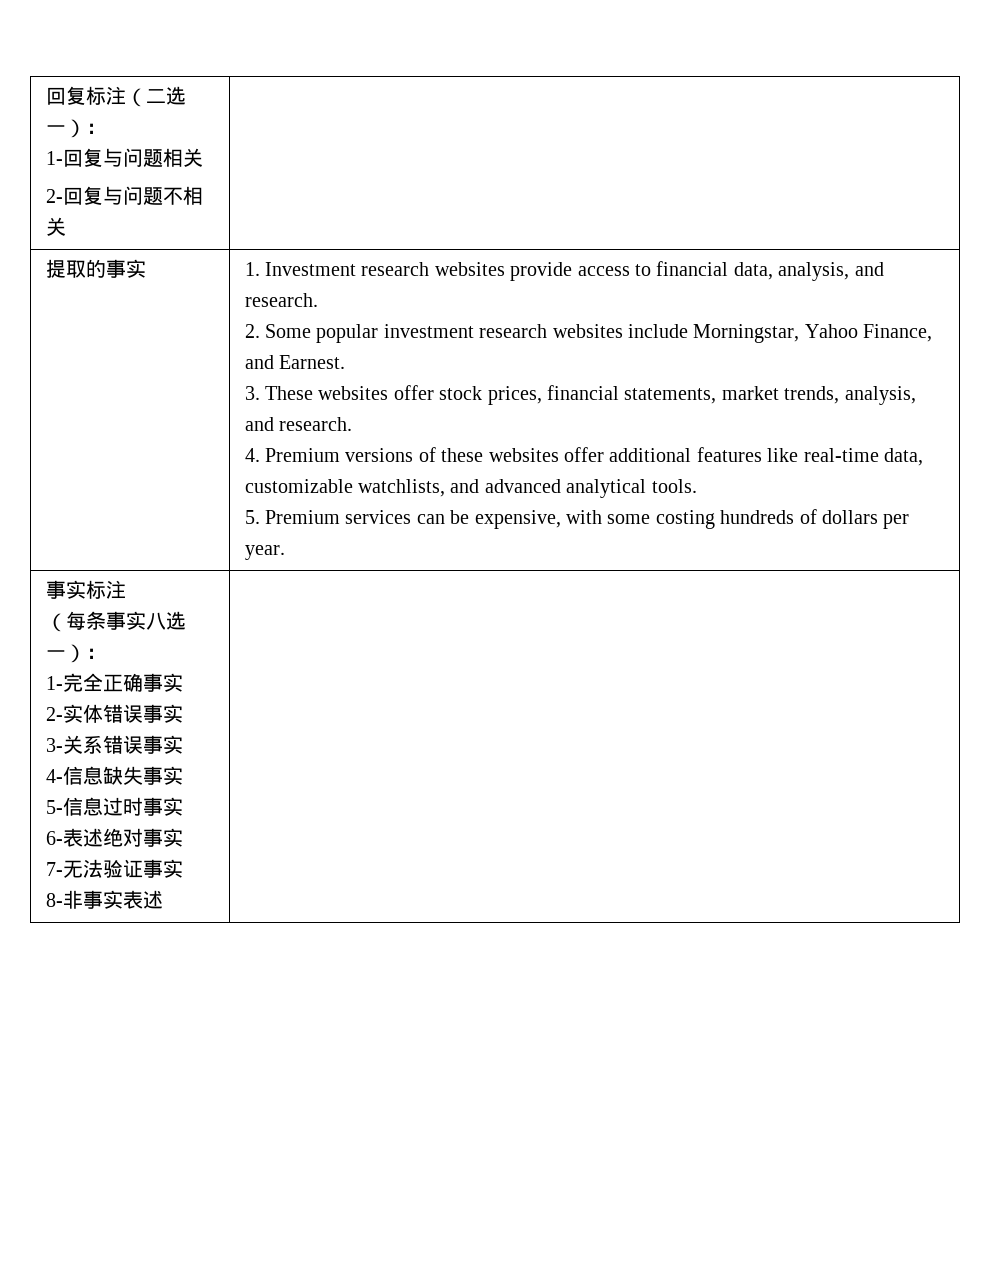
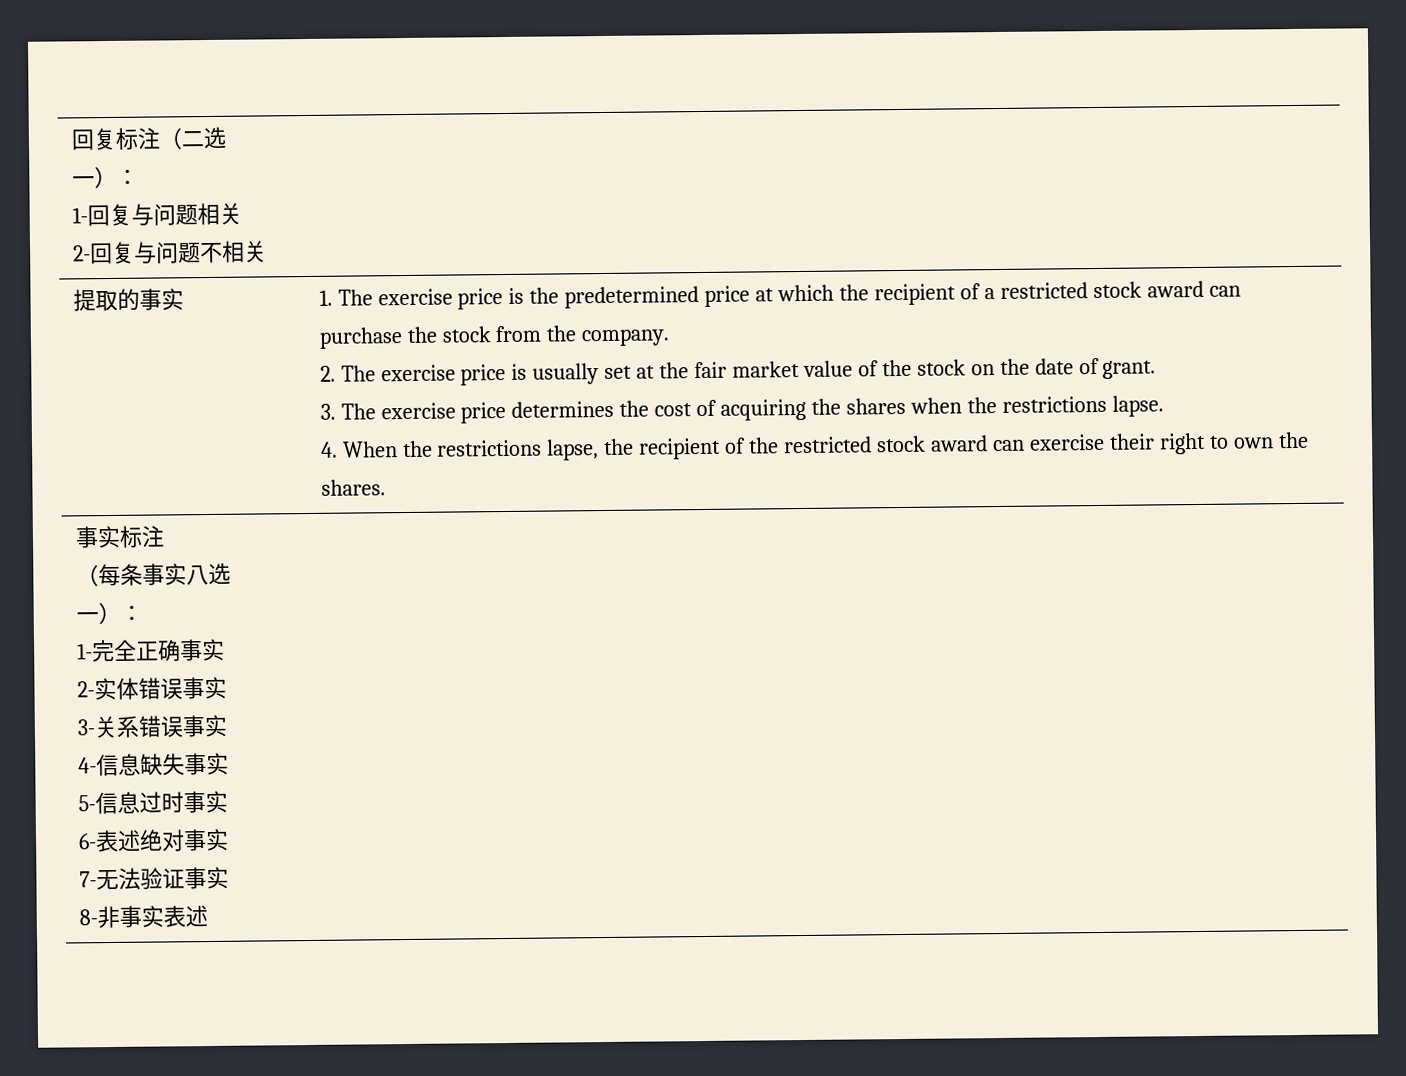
- 1. Investment research websites provide access to financial data, analysis, and research.
- 2. Some popular investment research websites include Morningstar, Yahoo Finance, and Earnest.
- 3. These websites offer stock prices, financial statements, market trends, analysis, and research.
- 4. Premium versions of these websites offer additional features like real-time data, customizable watchlists, and advanced analytical tools.
- 5. Premium services can be expensive, with some costing hundreds of dollars per year.
+ 1. The exercise price is the predetermined price at which the recipient of a restricted stock award can purchase the stock from the company.
+ 2. The exercise price is usually set at the fair market value of the stock on the date of grant.
+ 3. The exercise price determines the cost of acquiring the shares when the restrictions lapse.
+ 4. When the restrictions lapse, the recipient of the restricted stock award can exercise their right to own the shares.

